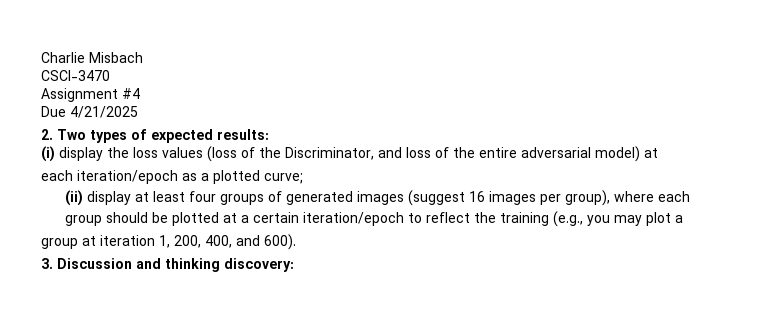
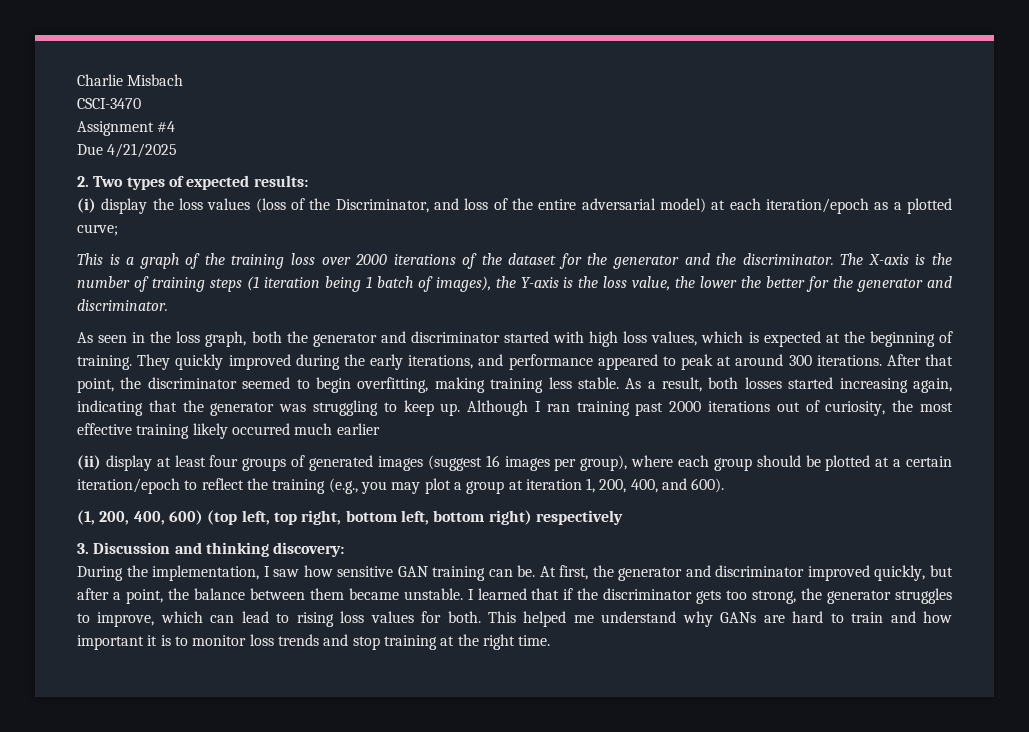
- (i) display the loss values (loss of the Discriminator, and loss of the entire adversarial model) at
- each iteration/epoch as a plotted curve;
+ (i) display the loss values (loss of the Discriminator, and loss of the entire adversarial model) at each iteration/epoch as a plotted curve;
+ This is a graph of the training loss over 2000 iterations of the dataset for the generator and the discriminator. The X-axis is the number of training steps (1 iteration being 1 batch of images), the Y-axis is the loss value, the lower the better for the generator and discriminator.
+ As seen in the loss graph, both the generator and discriminator started with high loss values, which is expected at the beginning of training. They quickly improved during the early iterations, and performance appeared to peak at around 300 iterations. After that point, the discriminator seemed to begin overfitting, making training less stable. As a result, both losses started increasing again, indicating that the generator was struggling to keep up. Although I ran training past 2000 iterations out of curiosity, the most effective training likely occurred much earlier
- (ii) display at least four groups of generated images (suggest 16 images per group), where each
- group should be plotted at a certain iteration/epoch to reflect the training (e.g., you may plot a
- group at iteration 1, 200, 400, and 600).
+ (ii) display at least four groups of generated images (suggest 16 images per group), where each group should be plotted at a certain iteration/epoch to reflect the training (e.g., you may plot a group at iteration 1, 200, 400, and 600).
+ (1, 200, 400, 600) (top left, top right, bottom left, bottom right) respectively
+ During the implementation, I saw how sensitive GAN training can be. At first, the generator and discriminator improved quickly, but after a point, the balance between them became unstable. I learned that if the discriminator gets too strong, the generator struggles to improve, which can lead to rising loss values for both. This helped me understand why GANs are hard to train and how important it is to monitor loss trends and stop training at the right time.

